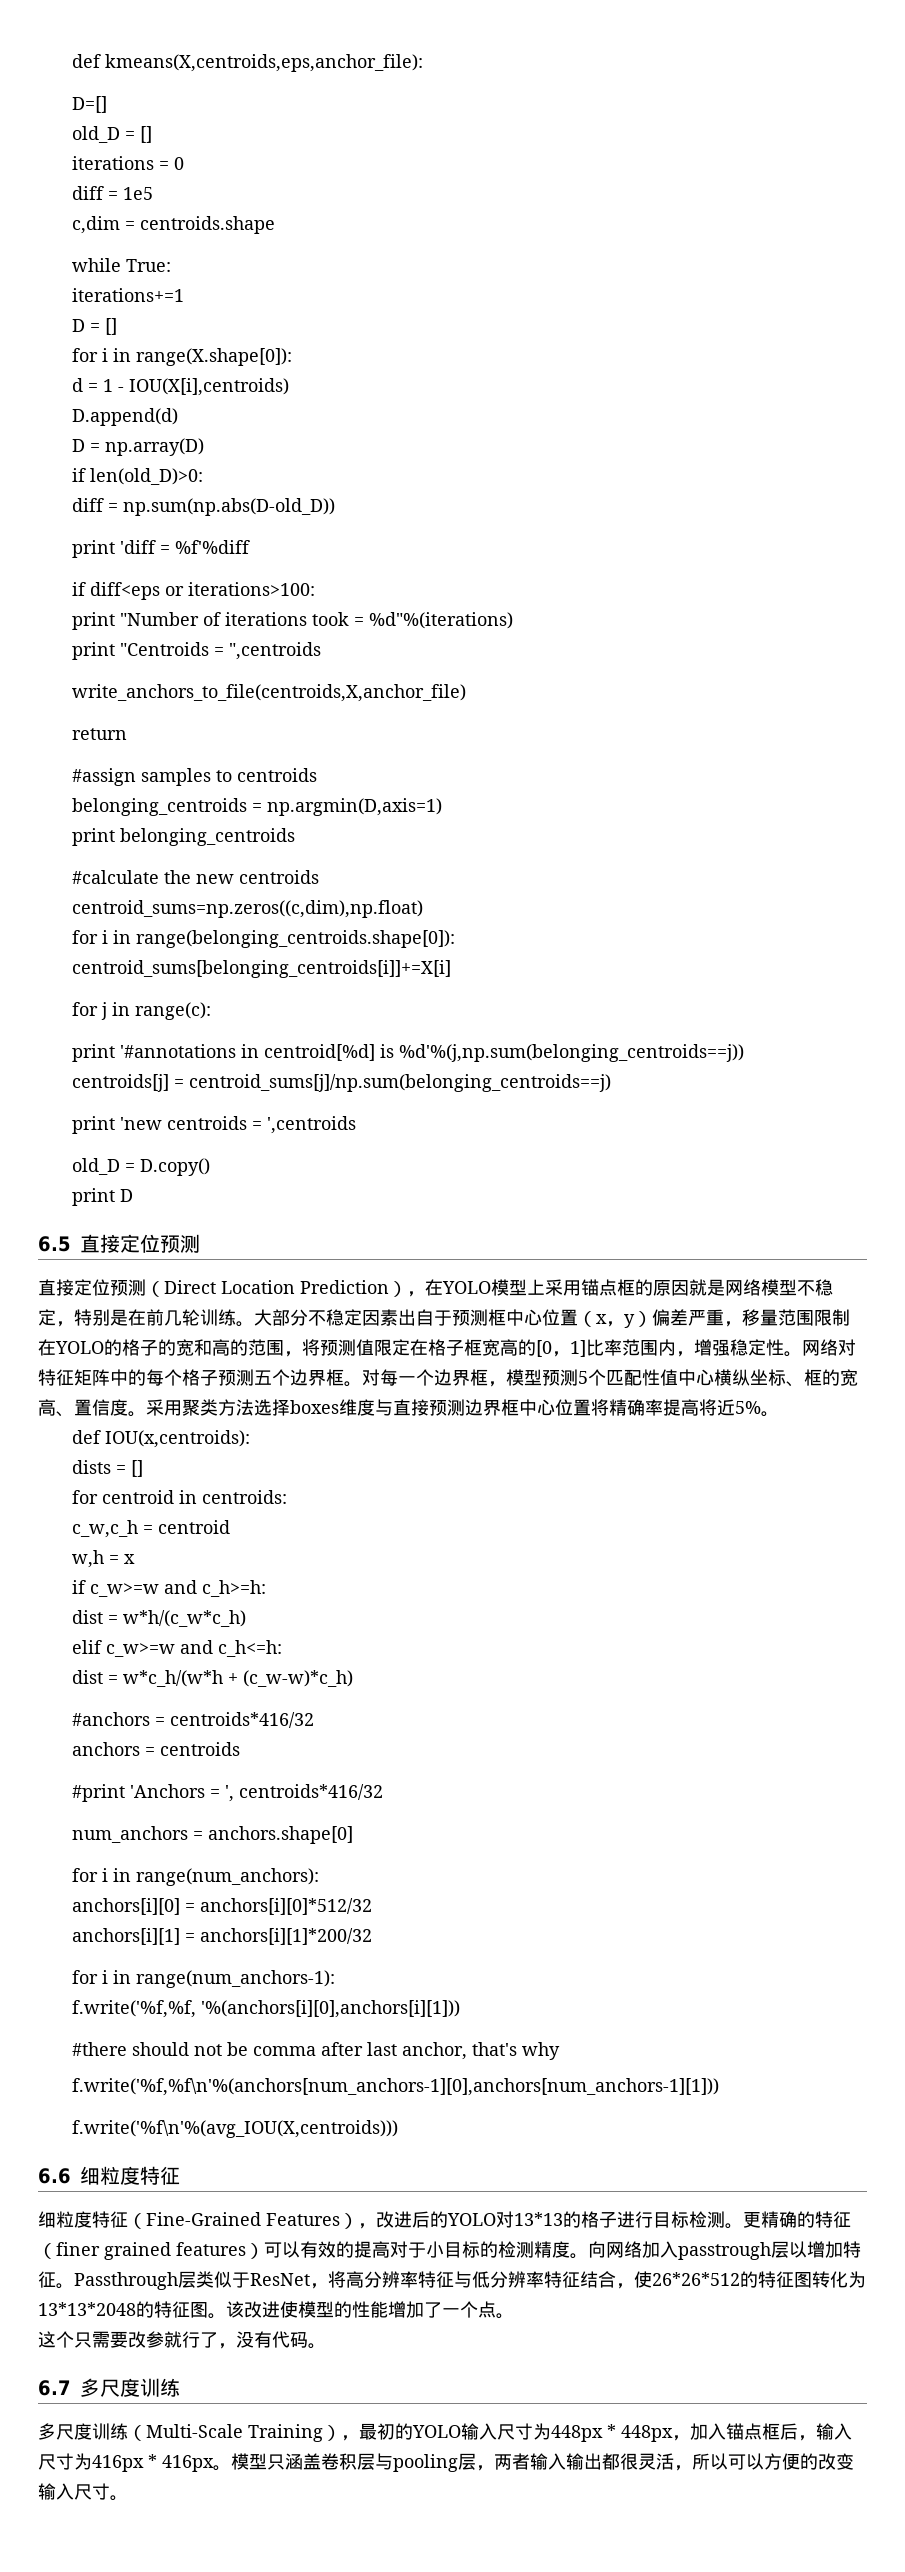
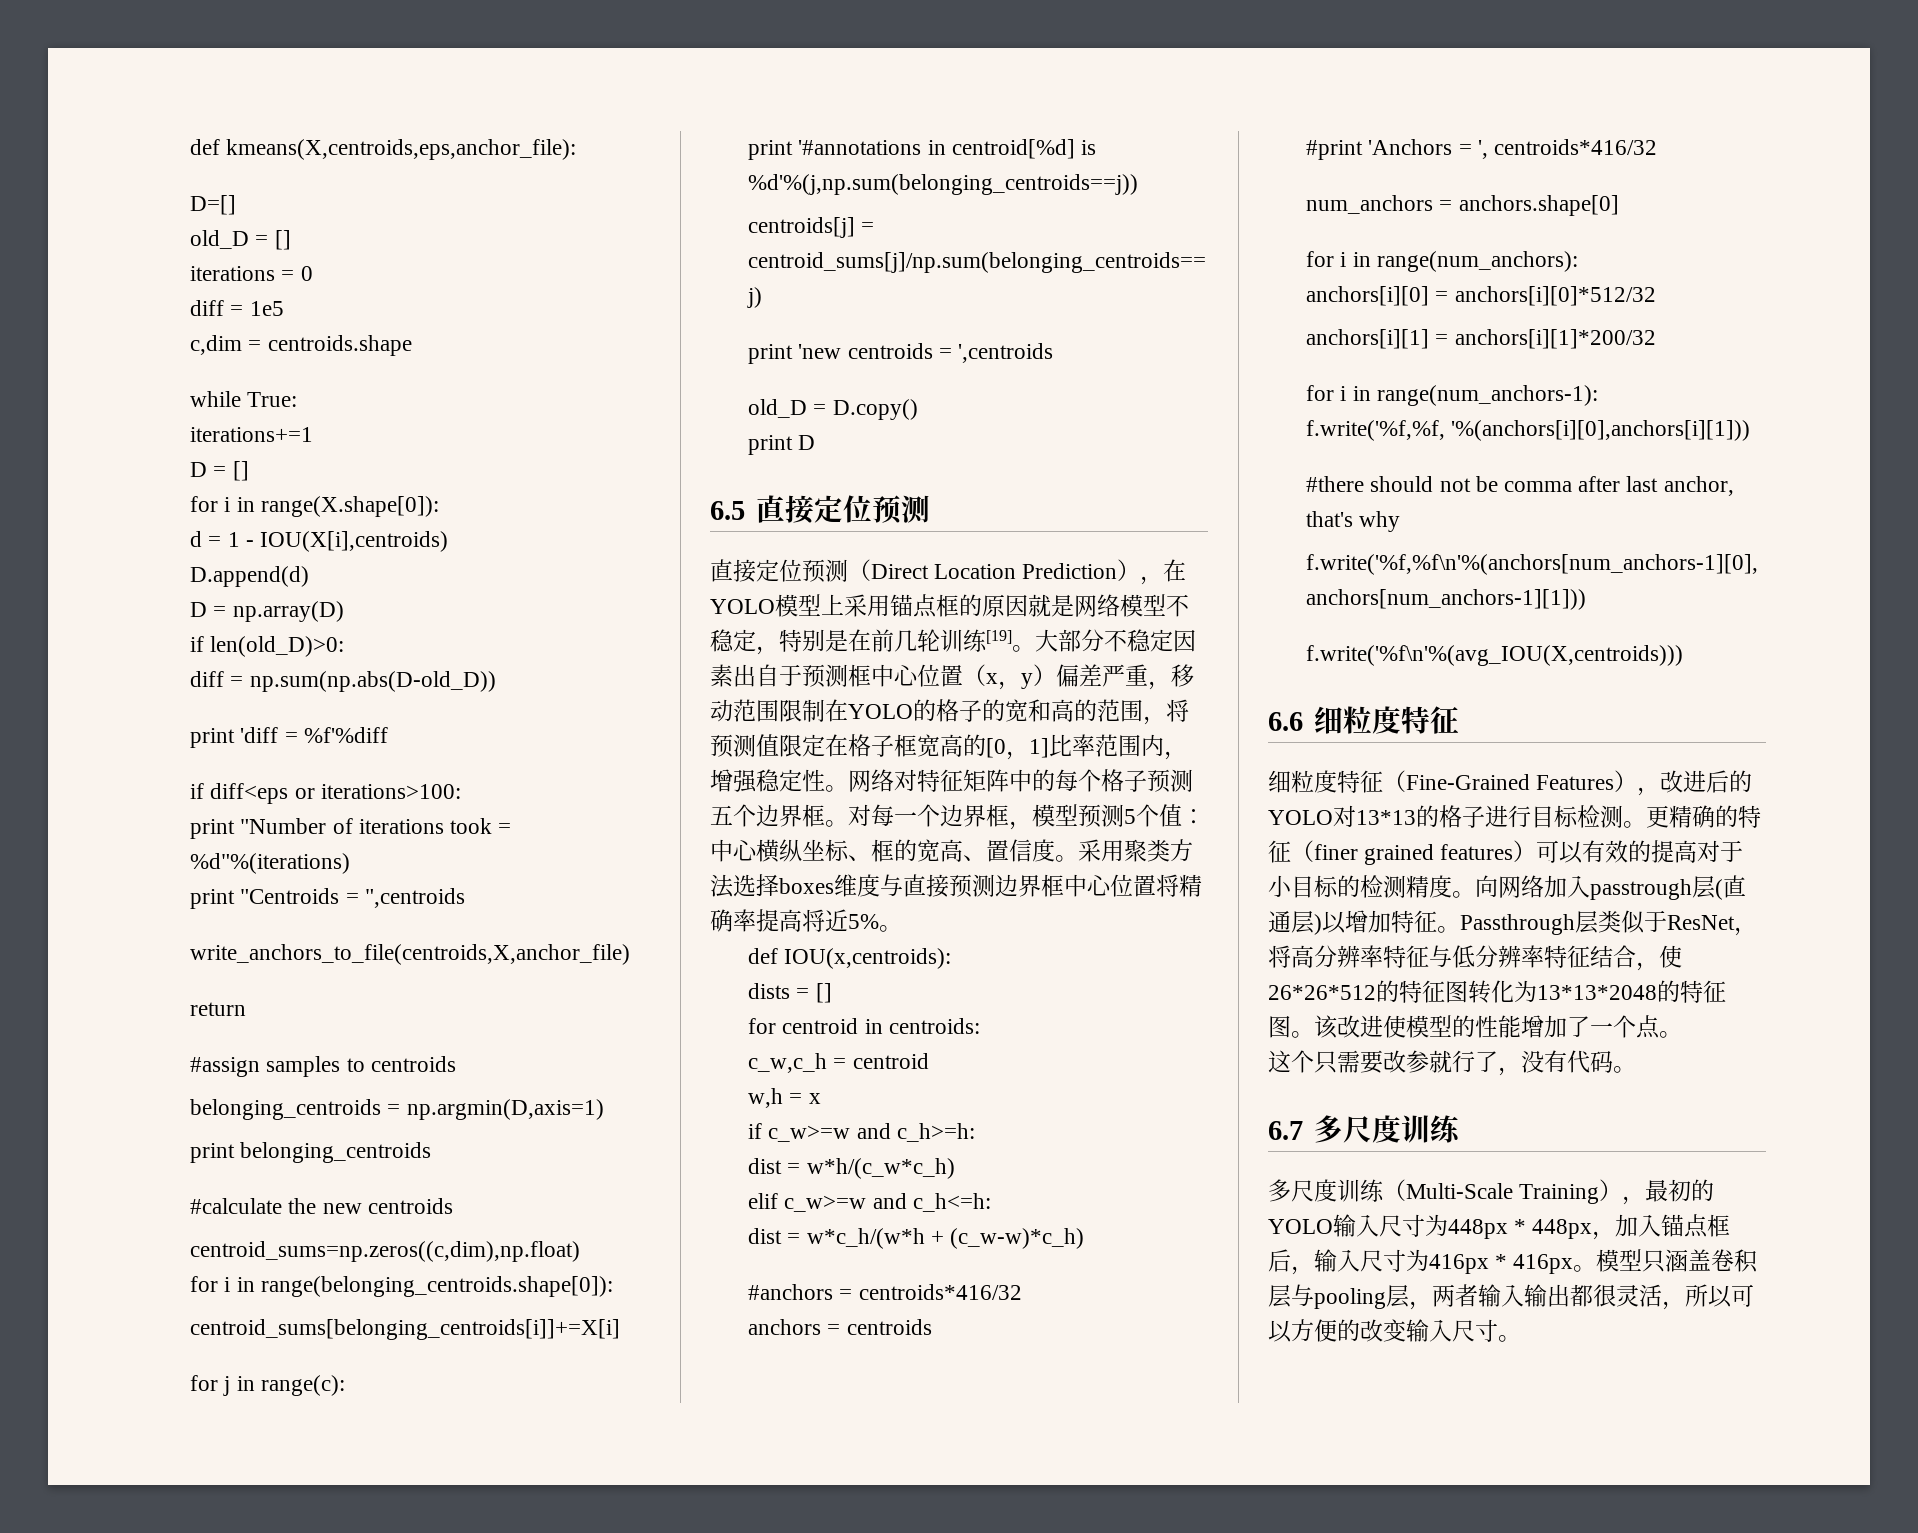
- 直接定位预测（Direct Location Prediction），在YOLO模型上采用锚点框的原因就是网络模型不稳定，特别是在前几轮训练。
+ 直接定位预测（Direct Location Prediction），在YOLO模型上采用锚点框的原因就是网络模型不稳定，特别是在前几轮训练[19]。
- 大部分不稳定因素出自于预测框中心位置（x，y）偏差严重，移量范围限制在YOLO的格子的宽和高的范围，将预测值限定在格子框宽高的[0，1]比率范围内，增强稳定性。
+ 大部分不稳定因素出自于预测框中心位置（x，y）偏差严重，移动范围限制在YOLO的格子的宽和高的范围，将预测值限定在格子框宽高的[0，1]比率范围内，增强稳定性。
- 对每一个边界框，模型预测5个匹配性值中心横纵坐标、框的宽高、置信度。
+ 对每一个边界框，模型预测5个值：中心横纵坐标、框的宽高、置信度。
- 向网络加入passtrough层以增加特征。
+ 向网络加入passtrough层(直通层)以增加特征。

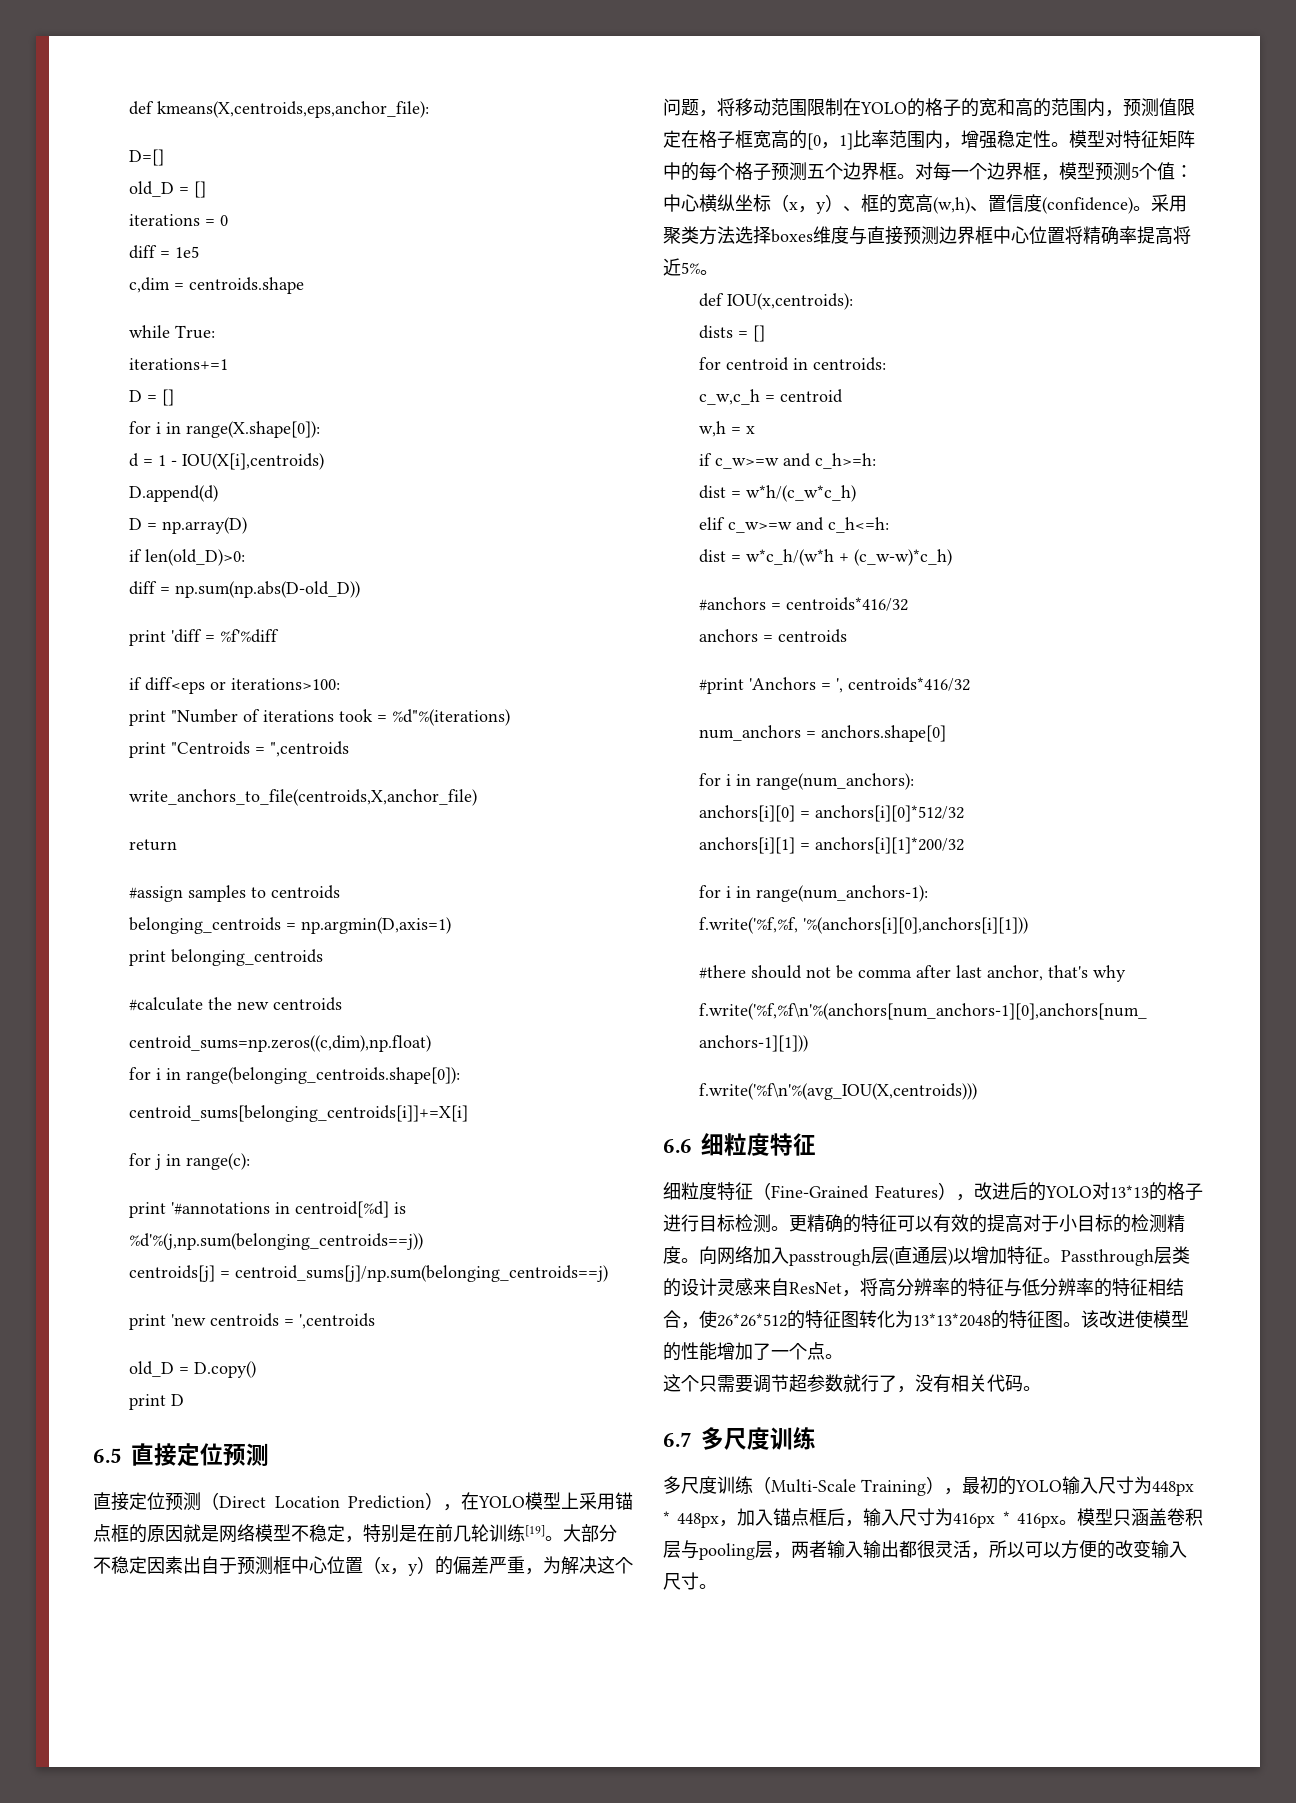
- 大部分不稳定因素出自于预测框中心位置（x，y）偏差严重，移动范围限制在YOLO的格子的宽和高的范围，将预测值限定在格子框宽高的[0，1]比率范围内，增强稳定性。
+ 大部分不稳定因素出自于预测框中心位置（x，y）的偏差严重，为解决这个问题，将移动范围限制在YOLO的格子的宽和高的范围内，预测值限定在格子框宽高的[0，1]比率范围内，增强稳定性。
- 网络对特征矩阵中的每个格子预测五个边界框。
+ 模型对特征矩阵中的每个格子预测五个边界框。
- 对每一个边界框，模型预测5个值：中心横纵坐标、框的宽高、置信度。
+ 对每一个边界框，模型预测5个值：中心横纵坐标（x，y）、框的宽高(w,h)、置信度(confidence)。
- 更精确的特征（finer grained features）可以有效的提高对于小目标的检测精度。
+ 更精确的特征可以有效的提高对于小目标的检测精度。
- Passthrough层类似于ResNet，将高分辨率特征与低分辨率特征结合，使26*26*512的特征图转化为13*13*2048的特征图。
+ Passthrough层类的设计灵感来自ResNet，将高分辨率的特征与低分辨率的特征相结合，使26*26*512的特征图转化为13*13*2048的特征图。
- 这个只需要改参就行了，没有代码。
+ 这个只需要调节超参数就行了，没有相关代码。

